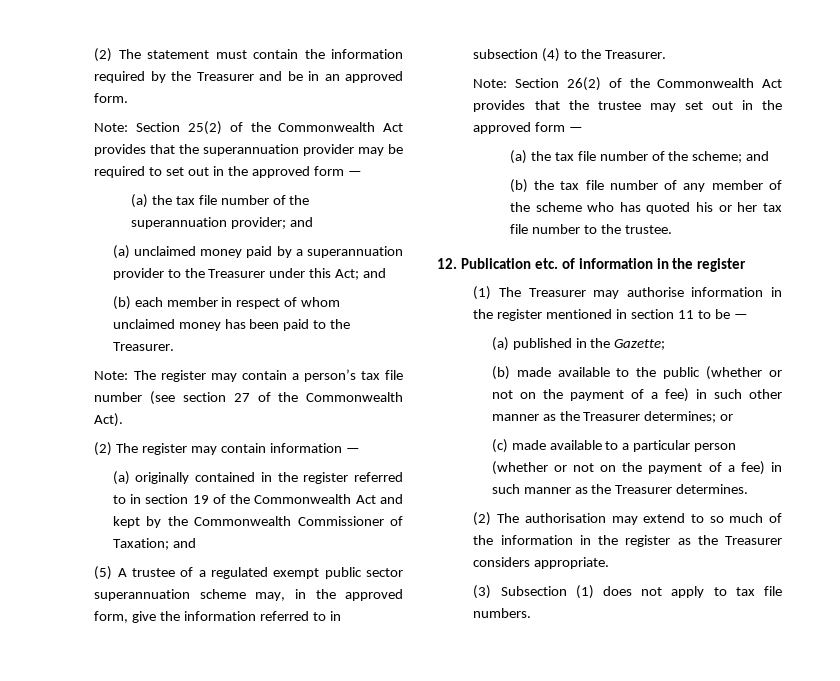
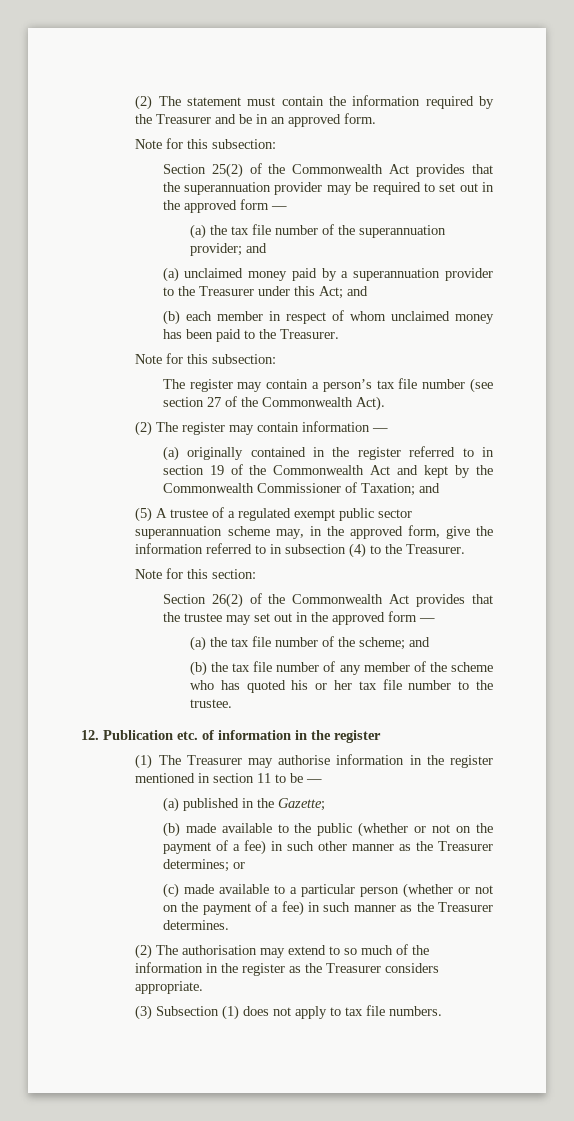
  (2) The statement must contain the information required by the Treasurer and be in an approved form.
- Note: Section 25(2) of the Commonwealth Act provides that the superannuation provider may be required to set out in the approved form —
+ Note for this subsection:
+ Section 25(2) of the Commonwealth Act provides that the superannuation provider may be required to set out in the approved form —
  (b) each member in respect of whom unclaimed money has been paid to the Treasurer.
- Note: The register may contain a person’s tax file number (see section 27 of the Commonwealth Act).
+ Note for this subsection:
+ The register may contain a person’s tax file number (see section 27 of the Commonwealth Act).
- Note: Section 26(2) of the Commonwealth Act provides that the trustee may set out in the approved form —
+ Note for this section:
+ Section 26(2) of the Commonwealth Act provides that the trustee may set out in the approved form —

